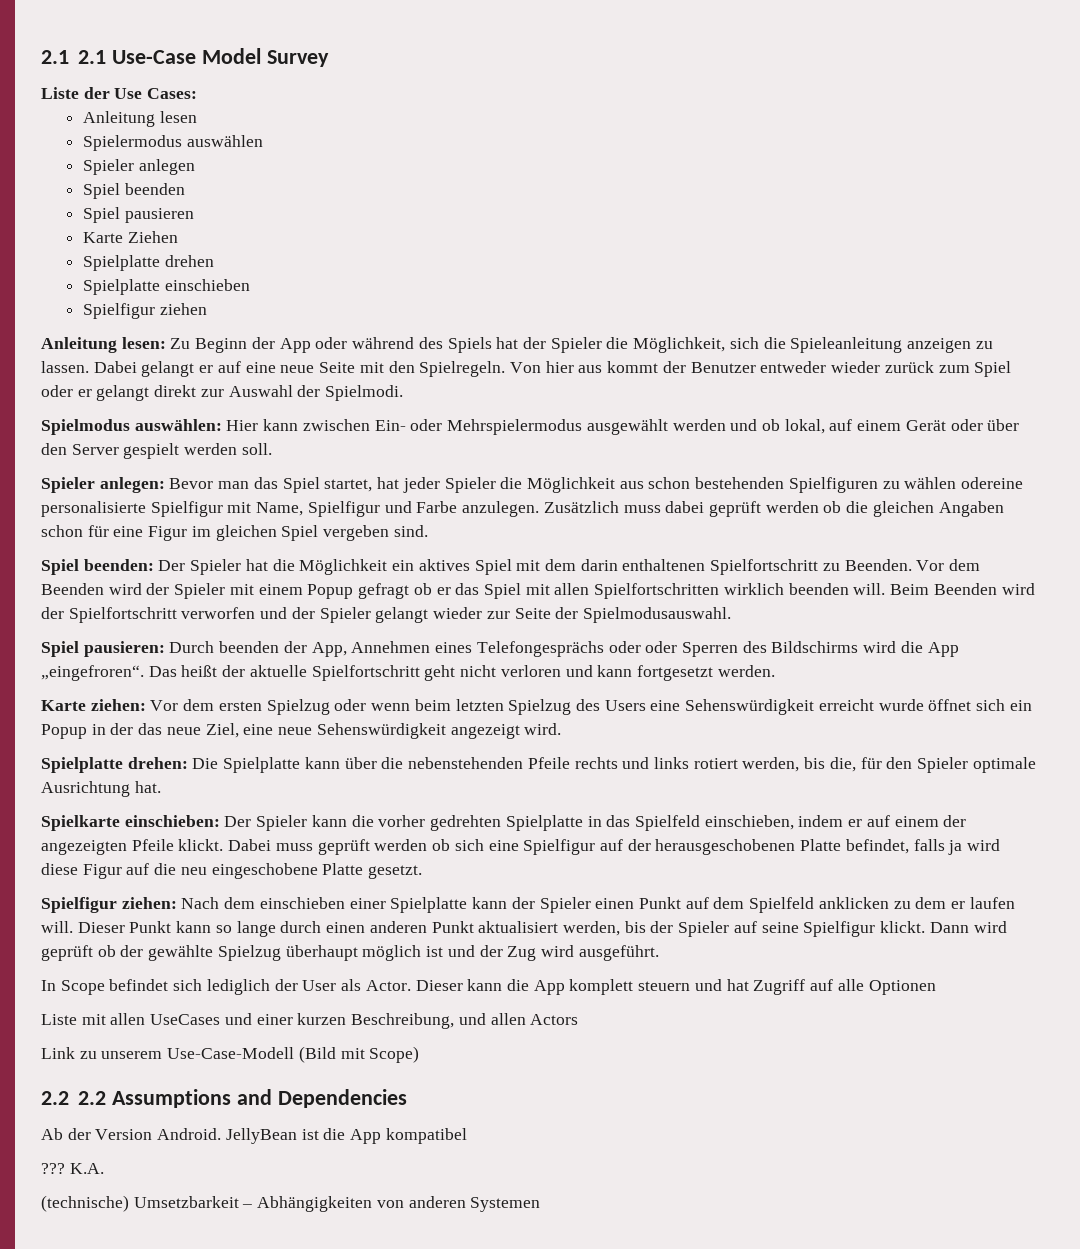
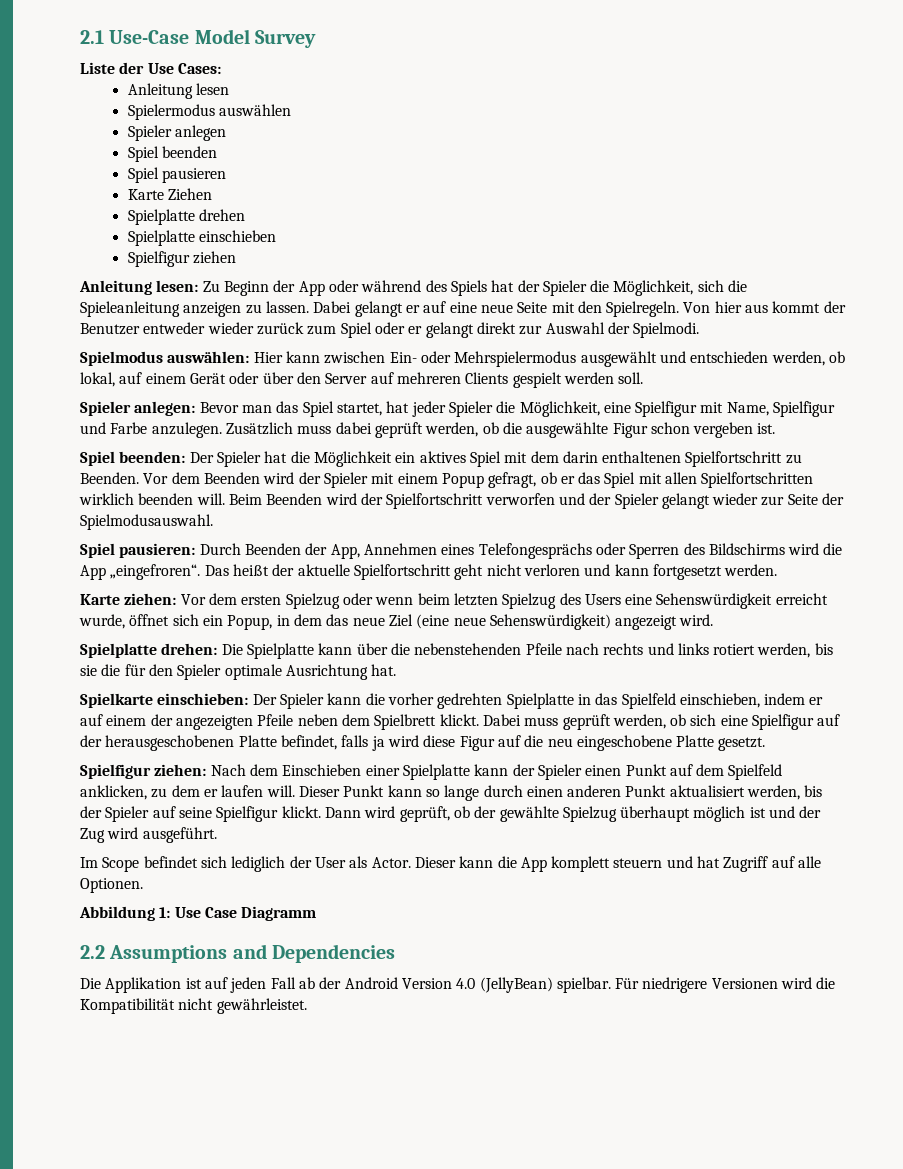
- 2.1 2.1 Use-Case Model Survey
+ 2.1 Use-Case Model Survey
- Spielmodus auswählen: Hier kann zwischen Ein- oder Mehrspielermodus ausgewählt werden und ob lokal, auf einem Gerät oder über den Server gespielt werden soll.
+ Spielmodus auswählen: Hier kann zwischen Ein- oder Mehrspielermodus ausgewählt und entschieden werden, ob lokal, auf einem Gerät oder über den Server auf mehreren Clients gespielt werden soll.
- Spieler anlegen: Bevor man das Spiel startet, hat jeder Spieler die Möglichkeit aus schon bestehenden Spielfiguren zu wählen odereine personalisierte Spielfigur mit Name, Spielfigur und Farbe anzulegen.
+ Spieler anlegen: Bevor man das Spiel startet, hat jeder Spieler die Möglichkeit, eine Spielfigur mit Name, Spielfigur und Farbe anzulegen.
- Zusätzlich muss dabei geprüft werden ob die gleichen Angaben schon für eine Figur im gleichen Spiel vergeben sind.
+ Zusätzlich muss dabei geprüft werden, ob die ausgewählte Figur schon vergeben ist.
- Vor dem Beenden wird der Spieler mit einem Popup gefragt ob er das Spiel mit allen Spielfortschritten wirklich beenden will.
+ Vor dem Beenden wird der Spieler mit einem Popup gefragt, ob er das Spiel mit allen Spielfortschritten wirklich beenden will.
- Spiel pausieren: Durch beenden der App, Annehmen eines Telefongesprächs oder oder Sperren des Bildschirms wird die App „eingefroren“.
+ Spiel pausieren: Durch Beenden der App, Annehmen eines Telefongesprächs oder Sperren des Bildschirms wird die App „eingefroren“.
- Karte ziehen: Vor dem ersten Spielzug oder wenn beim letzten Spielzug des Users eine Sehenswürdigkeit erreicht wurde öffnet sich ein Popup in der das neue Ziel, eine neue Sehenswürdigkeit angezeigt wird.
+ Karte ziehen: Vor dem ersten Spielzug oder wenn beim letzten Spielzug des Users eine Sehenswürdigkeit erreicht wurde, öffnet sich ein Popup, in dem das neue Ziel (eine neue Sehenswürdigkeit) angezeigt wird.
- Spielplatte drehen: Die Spielplatte kann über die nebenstehenden Pfeile rechts und links rotiert werden, bis die, für den Spieler optimale Ausrichtung hat.
+ Spielplatte drehen: Die Spielplatte kann über die nebenstehenden Pfeile nach rechts und links rotiert werden, bis sie die für den Spieler optimale Ausrichtung hat.
- Spielkarte einschieben: Der Spieler kann die vorher gedrehten Spielplatte in das Spielfeld einschieben, indem er auf einem der angezeigten Pfeile klickt.
+ Spielkarte einschieben: Der Spieler kann die vorher gedrehten Spielplatte in das Spielfeld einschieben, indem er auf einem der angezeigten Pfeile neben dem Spielbrett klickt.
- Dabei muss geprüft werden ob sich eine Spielfigur auf der herausgeschobenen Platte befindet, falls ja wird diese Figur auf die neu eingeschobene Platte gesetzt.
+ Dabei muss geprüft werden, ob sich eine Spielfigur auf der herausgeschobenen Platte befindet, falls ja wird diese Figur auf die neu eingeschobene Platte gesetzt.
- Spielfigur ziehen: Nach dem einschieben einer Spielplatte kann der Spieler einen Punkt auf dem Spielfeld anklicken zu dem er laufen will.
+ Spielfigur ziehen: Nach dem Einschieben einer Spielplatte kann der Spieler einen Punkt auf dem Spielfeld anklicken, zu dem er laufen will.
- Dann wird geprüft ob der gewählte Spielzug überhaupt möglich ist und der Zug wird ausgeführt.
+ Dann wird geprüft, ob der gewählte Spielzug überhaupt möglich ist und der Zug wird ausgeführt.
- In Scope befindet sich lediglich der User als Actor.
+ Im Scope befindet sich lediglich der User als Actor.
- Dieser kann die App komplett steuern und hat Zugriff auf alle Optionen
- Liste mit allen UseCases und einer kurzen Beschreibung, und allen Actors
- Link zu unserem Use-Case-Modell (Bild mit Scope)
- 2.2 2.2 Assumptions and Dependencies
- Ab der Version Android. JellyBean ist die App kompatibel
- ??? K.A.
- (technische) Umsetzbarkeit – Abhängigkeiten von anderen Systemen
+ Dieser kann die App komplett steuern und hat Zugriff auf alle Optionen.
+ Abbildung 1: Use Case Diagramm
+ 2.2 Assumptions and Dependencies
+ Die Applikation ist auf jeden Fall ab der Android Version 4.0 (JellyBean) spielbar. Für niedrigere Versionen wird die Kompatibilität nicht gewährleistet.

